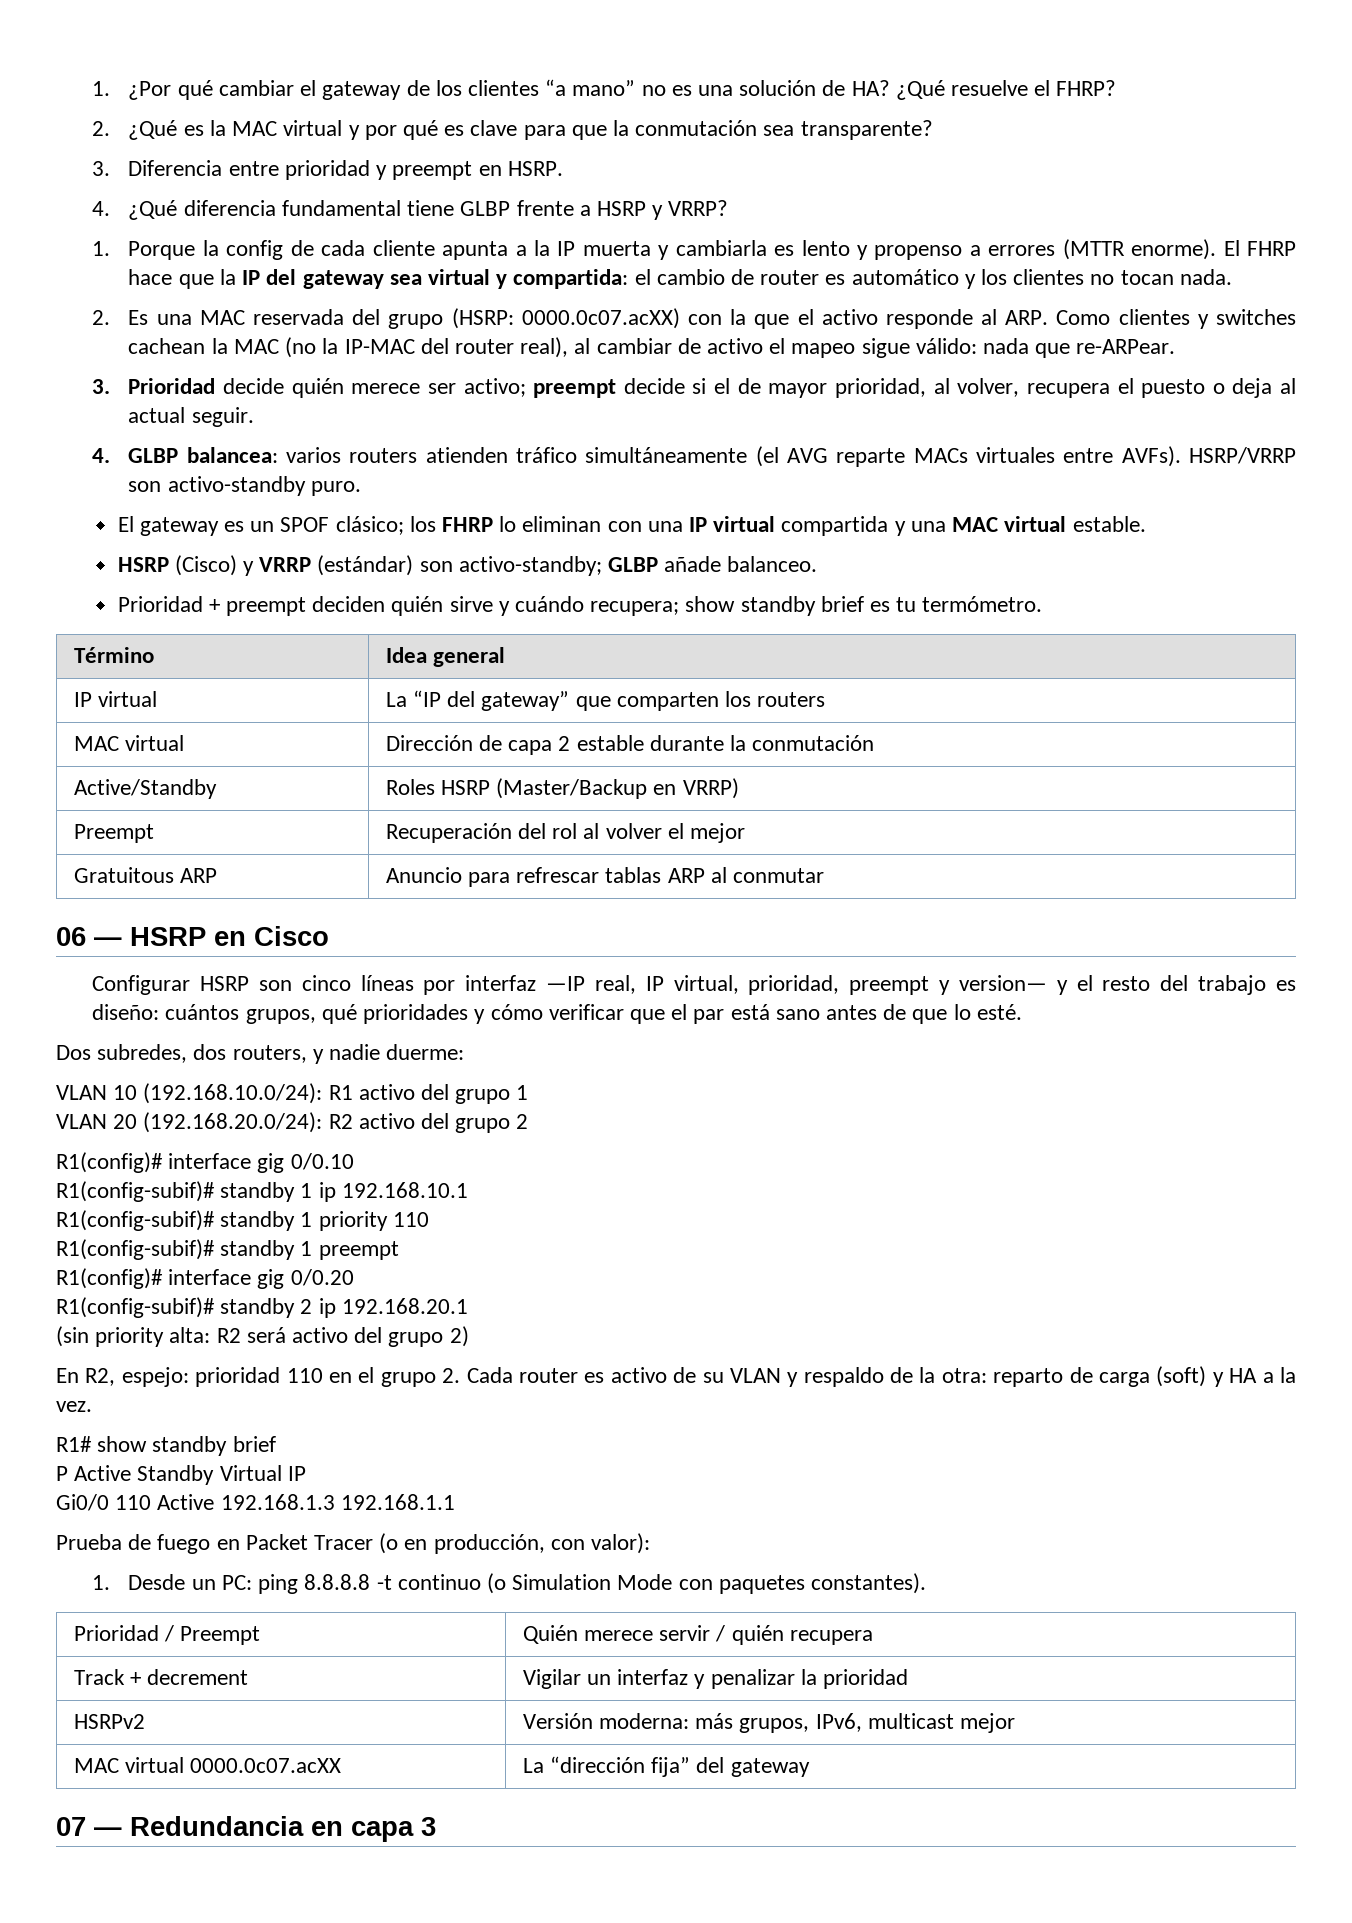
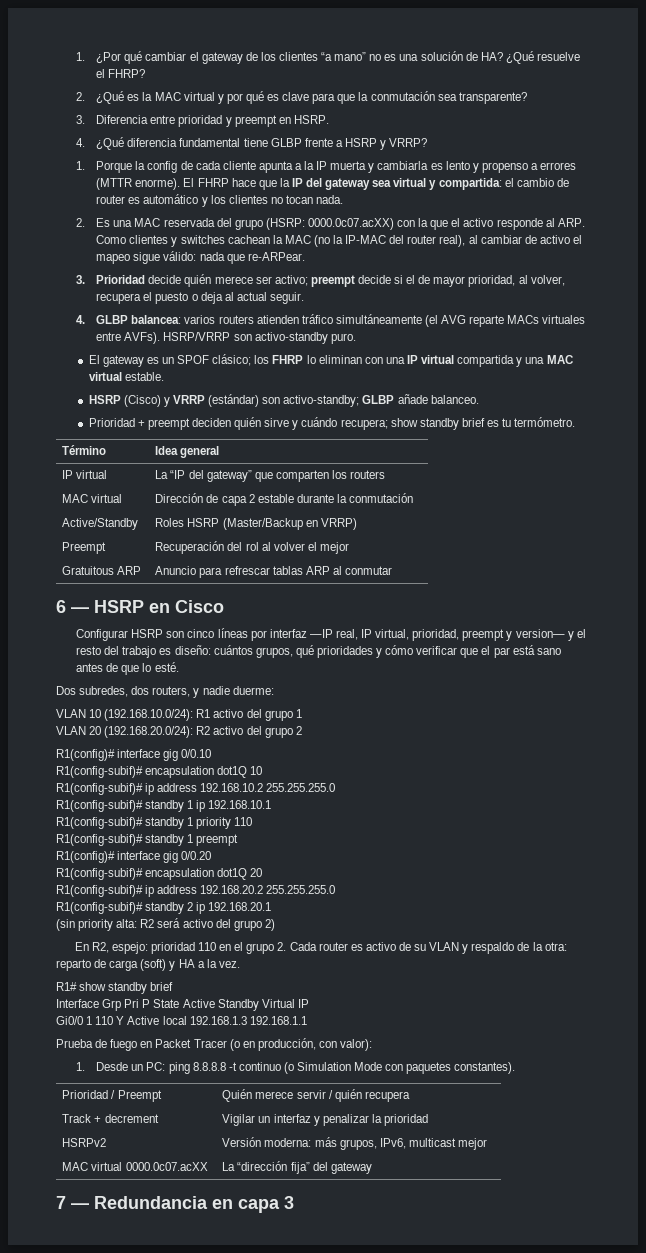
- 06 — HSRP en Cisco
+ 6 — HSRP en Cisco
+ R1(config-subif)# encapsulation dot1Q 10
+ R1(config-subif)# ip address 192.168.10.2 255.255.255.0
+ R1(config-subif)# encapsulation dot1Q 20
+ R1(config-subif)# ip address 192.168.20.2 255.255.255.0
- P Active Standby Virtual IP
+ Interface Grp Pri P State Active Standby Virtual IP
- Gi0/0 110 Active 192.168.1.3 192.168.1.1
+ Gi0/0 1 110 Y Active local 192.168.1.3 192.168.1.1
- 07 — Redundancia en capa 3
+ 7 — Redundancia en capa 3

